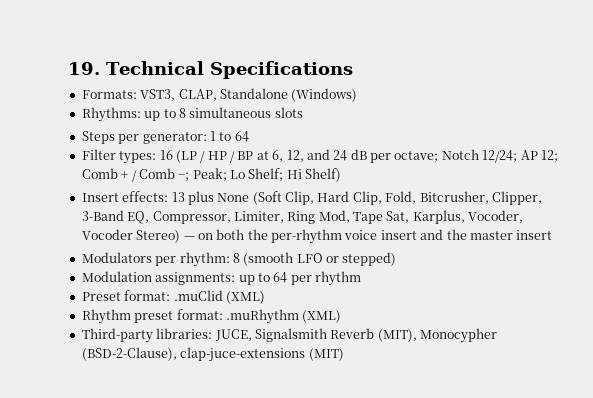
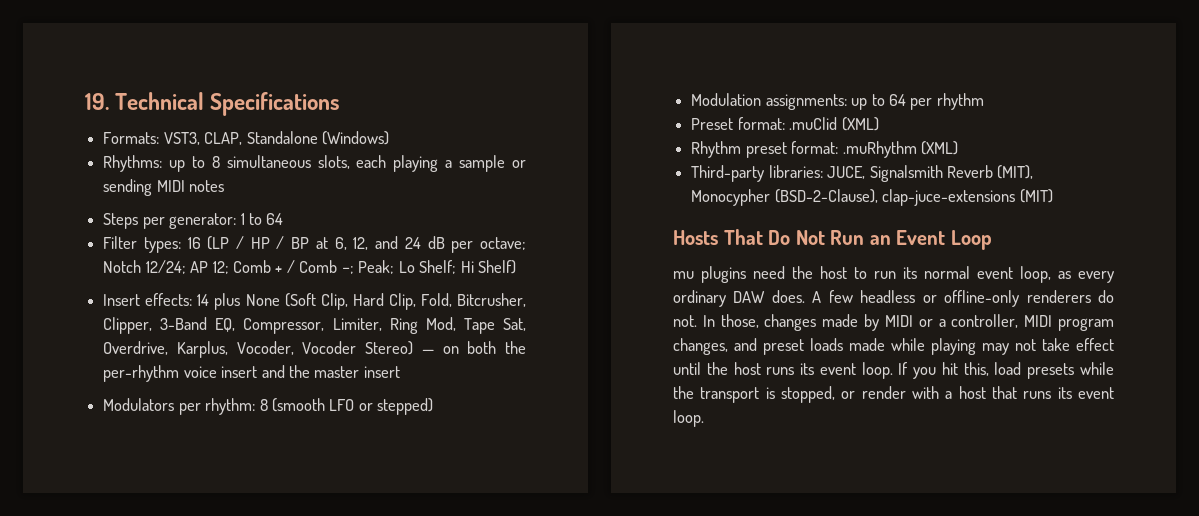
- Rhythms: up to 8 simultaneous slots
+ Rhythms: up to 8 simultaneous slots, each playing a sample or sending MIDI notes
- Insert effects: 13 plus None (Soft Clip, Hard Clip, Fold, Bitcrusher, Clipper, 3-Band EQ, Compressor, Limiter, Ring Mod, Tape Sat, Karplus, Vocoder, Vocoder Stereo) — on both the per-rhythm voice insert and the master insert
+ Insert effects: 14 plus None (Soft Clip, Hard Clip, Fold, Bitcrusher, Clipper, 3-Band EQ, Compressor, Limiter, Ring Mod, Tape Sat, Overdrive, Karplus, Vocoder, Vocoder Stereo) — on both the per-rhythm voice insert and the master insert
+ Hosts That Do Not Run an Event Loop
+ mu plugins need the host to run its normal event loop, as every ordinary DAW does. A few headless or offline-only renderers do not. In those, changes made by MIDI or a controller, MIDI program changes, and preset loads made while playing may not take effect until the host runs its event loop. If you hit this, load presets while the transport is stopped, or render with a host that runs its event loop.

